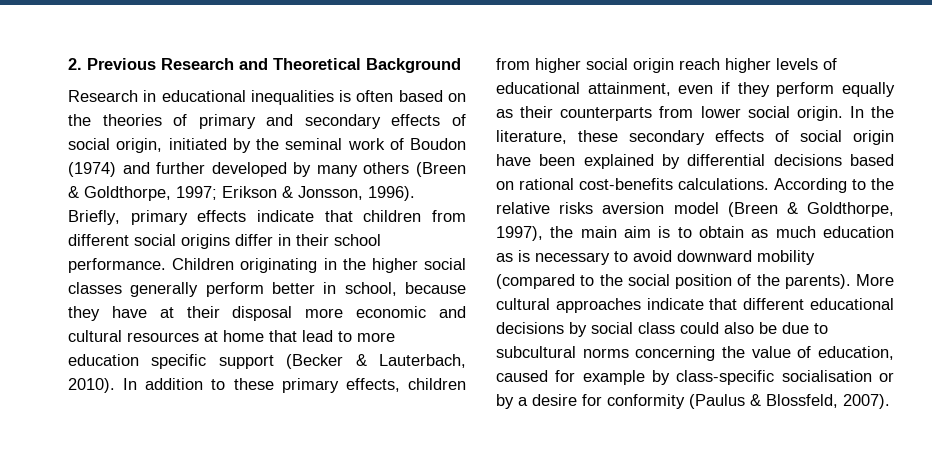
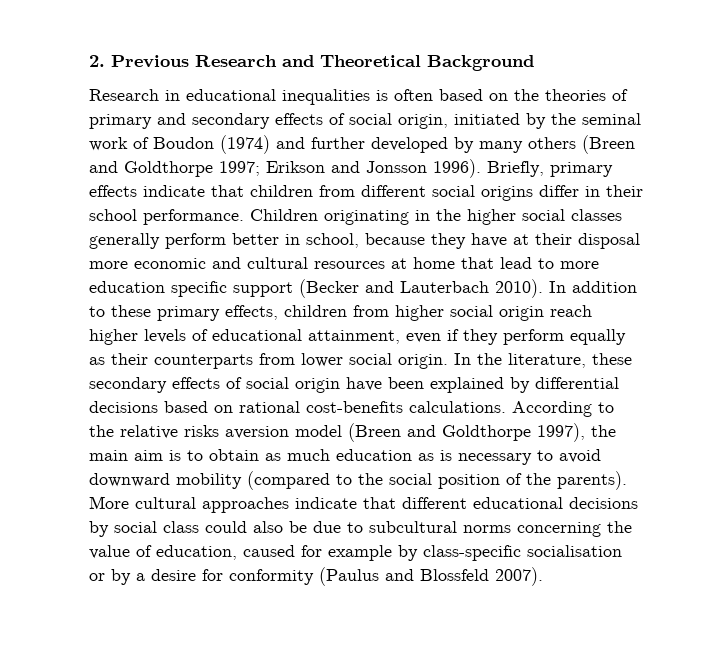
- Research in educational inequalities is often based on the theories of primary and secondary effects of social origin, initiated by the seminal work of Boudon (1974) and further developed by many others (Breen & Goldthorpe, 1997; Erikson & Jonsson, 1996).
+ Research in educational inequalities is often based on the theories of primary and secondary effects of social origin, initiated by the seminal work of Boudon (1974) and further developed by many others (Breen and Goldthorpe 1997; Erikson and Jonsson 1996).
- Children originating in the higher social classes generally perform better in school, because they have at their disposal more economic and cultural resources at home that lead to more education specific support (Becker & Lauterbach, 2010).
+ Children originating in the higher social classes generally perform better in school, because they have at their disposal more economic and cultural resources at home that lead to more education specific support (Becker and Lauterbach 2010).
- According to the relative risks aversion model (Breen & Goldthorpe, 1997), the main aim is to obtain as much education as is necessary to avoid downward mobility (compared to the social position of the parents).
+ According to the relative risks aversion model (Breen and Goldthorpe 1997), the main aim is to obtain as much education as is necessary to avoid downward mobility (compared to the social position of the parents).
- More cultural approaches indicate that different educational decisions by social class could also be due to subcultural norms concerning the value of education, caused for example by class-specific socialisation or by a desire for conformity (Paulus & Blossfeld, 2007).
+ More cultural approaches indicate that different educational decisions by social class could also be due to subcultural norms concerning the value of education, caused for example by class-specific socialisation or by a desire for conformity (Paulus and Blossfeld 2007).

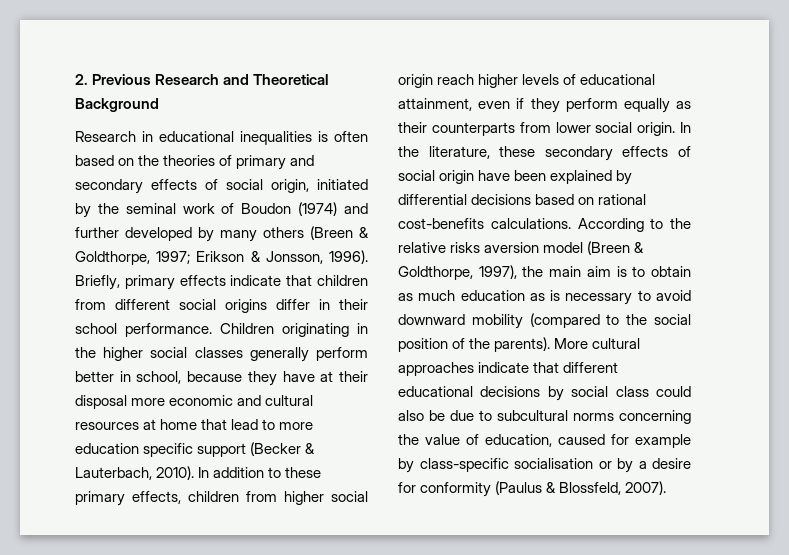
- Research in educational inequalities is often based on the theories of primary and secondary effects of social origin, initiated by the seminal work of Boudon (1974) and further developed by many others (Breen and Goldthorpe 1997; Erikson and Jonsson 1996).
+ Research in educational inequalities is often based on the theories of primary and secondary effects of social origin, initiated by the seminal work of Boudon (1974) and further developed by many others (Breen & Goldthorpe, 1997; Erikson & Jonsson, 1996).
- Children originating in the higher social classes generally perform better in school, because they have at their disposal more economic and cultural resources at home that lead to more education specific support (Becker and Lauterbach 2010).
+ Children originating in the higher social classes generally perform better in school, because they have at their disposal more economic and cultural resources at home that lead to more education specific support (Becker & Lauterbach, 2010).
- According to the relative risks aversion model (Breen and Goldthorpe 1997), the main aim is to obtain as much education as is necessary to avoid downward mobility (compared to the social position of the parents).
+ According to the relative risks aversion model (Breen & Goldthorpe, 1997), the main aim is to obtain as much education as is necessary to avoid downward mobility (compared to the social position of the parents).
- More cultural approaches indicate that different educational decisions by social class could also be due to subcultural norms concerning the value of education, caused for example by class-specific socialisation or by a desire for conformity (Paulus and Blossfeld 2007).
+ More cultural approaches indicate that different educational decisions by social class could also be due to subcultural norms concerning the value of education, caused for example by class-specific socialisation or by a desire for conformity (Paulus & Blossfeld, 2007).

